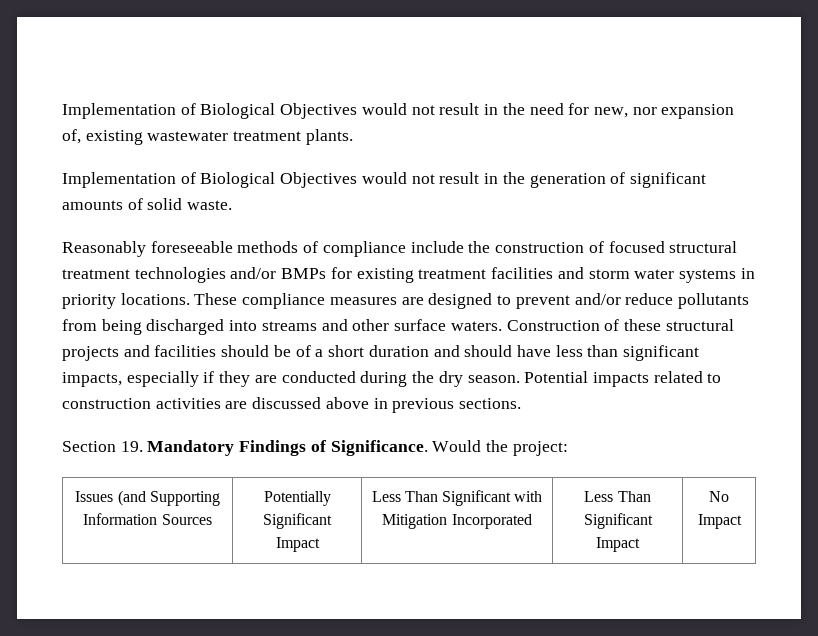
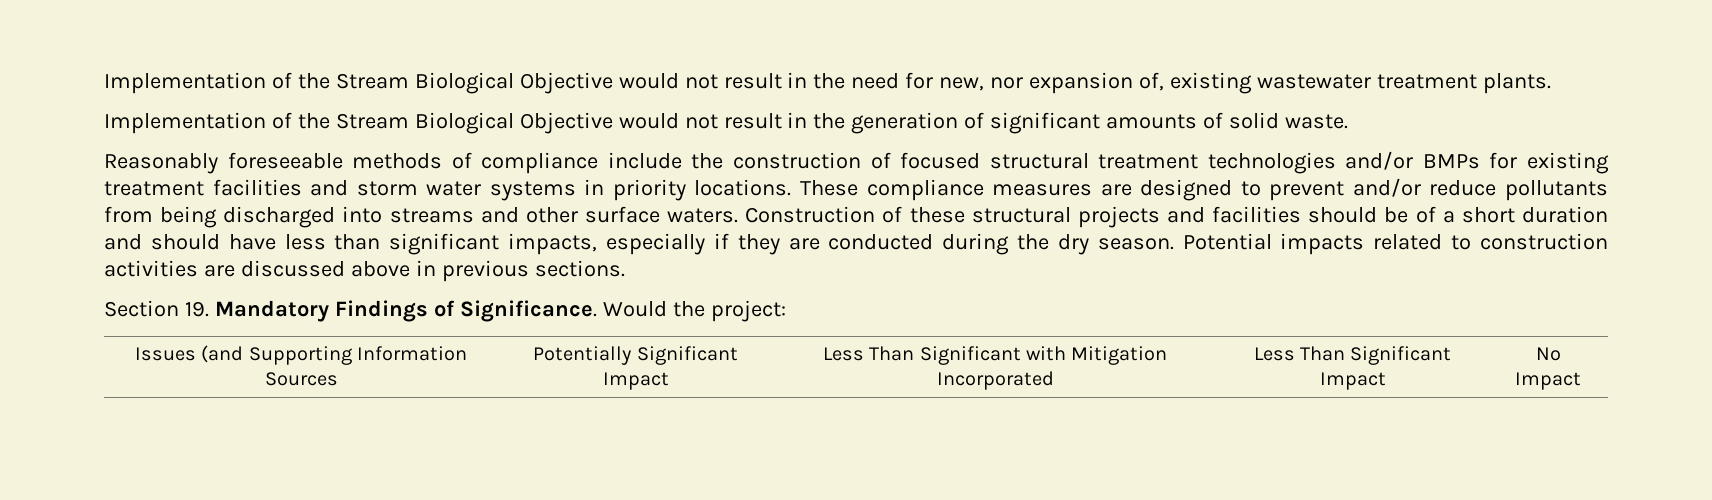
- Implementation of Biological Objectives would not result in the need for new, nor expansion of, existing wastewater treatment plants.
+ Implementation of the Stream Biological Objective would not result in the need for new, nor expansion of, existing wastewater treatment plants.
- Implementation of Biological Objectives would not result in the generation of significant amounts of solid waste.
+ Implementation of the Stream Biological Objective would not result in the generation of significant amounts of solid waste.

